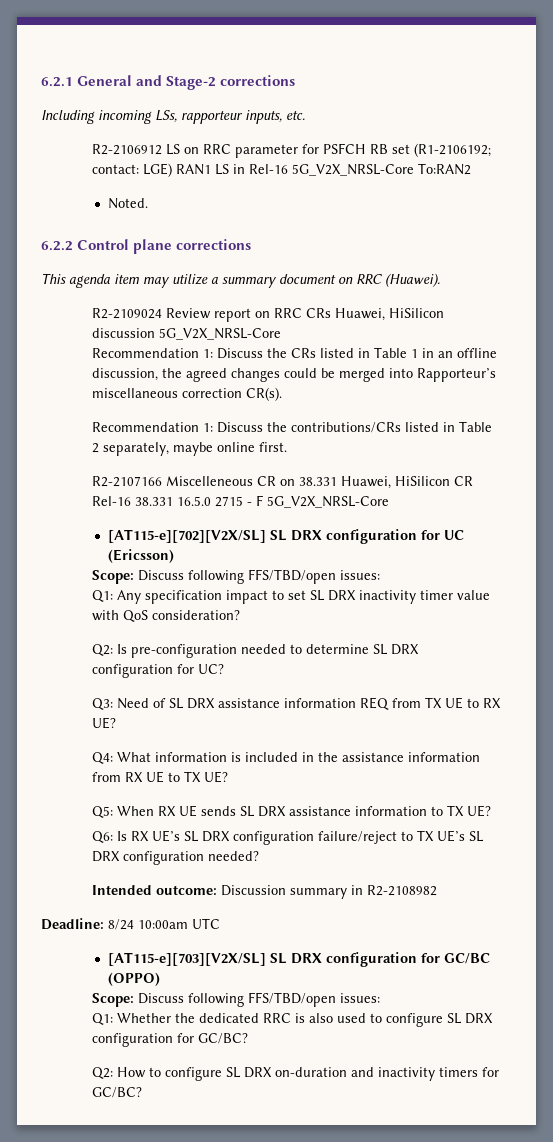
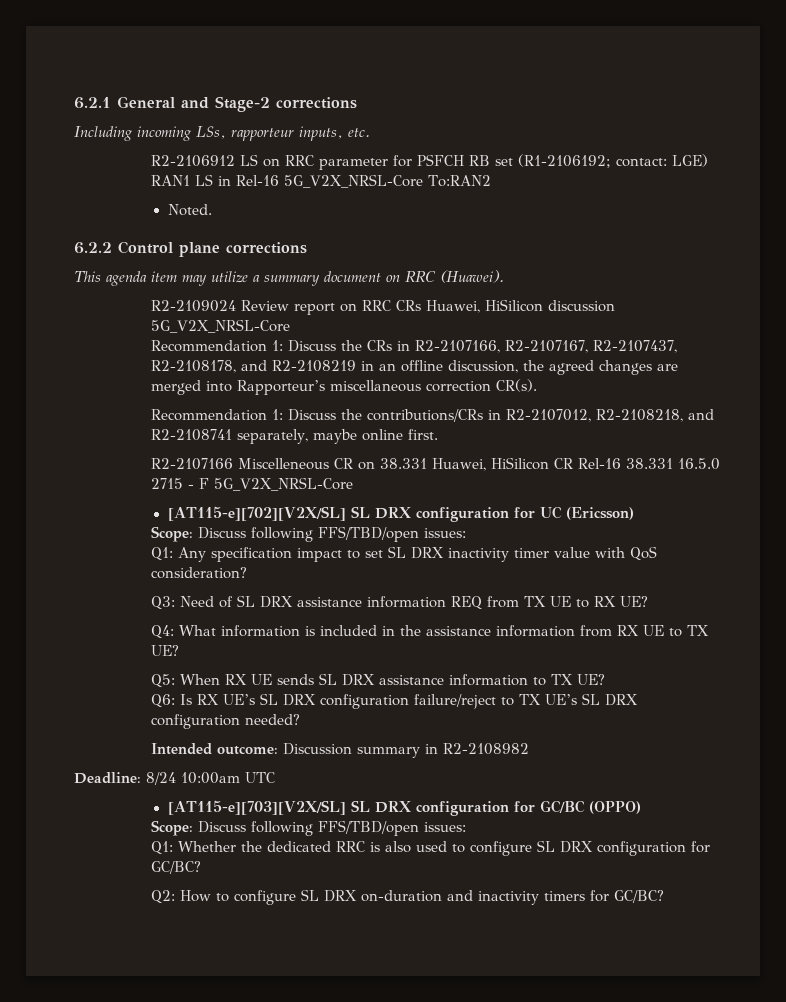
- Recommendation 1: Discuss the CRs listed in Table 1 in an offline discussion, the agreed changes could be merged into Rapporteur’s miscellaneous correction CR(s).
+ Recommendation 1: Discuss the CRs in R2-2107166, R2-2107167, R2-2107437, R2-2108178, and R2-2108219 in an offline discussion, the agreed changes are merged into Rapporteur’s miscellaneous correction CR(s).
- Recommendation 1: Discuss the contributions/CRs listed in Table 2 separately, maybe online first.
+ Recommendation 1: Discuss the contributions/CRs in R2-2107012, R2-2108218, and R2-2108741 separately, maybe online first.
- Q2: Is pre-configuration needed to determine SL DRX configuration for UC?

